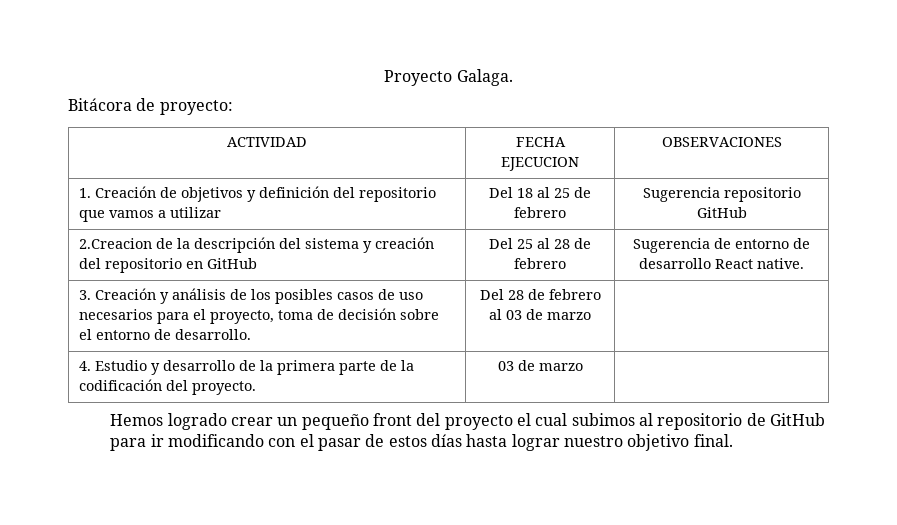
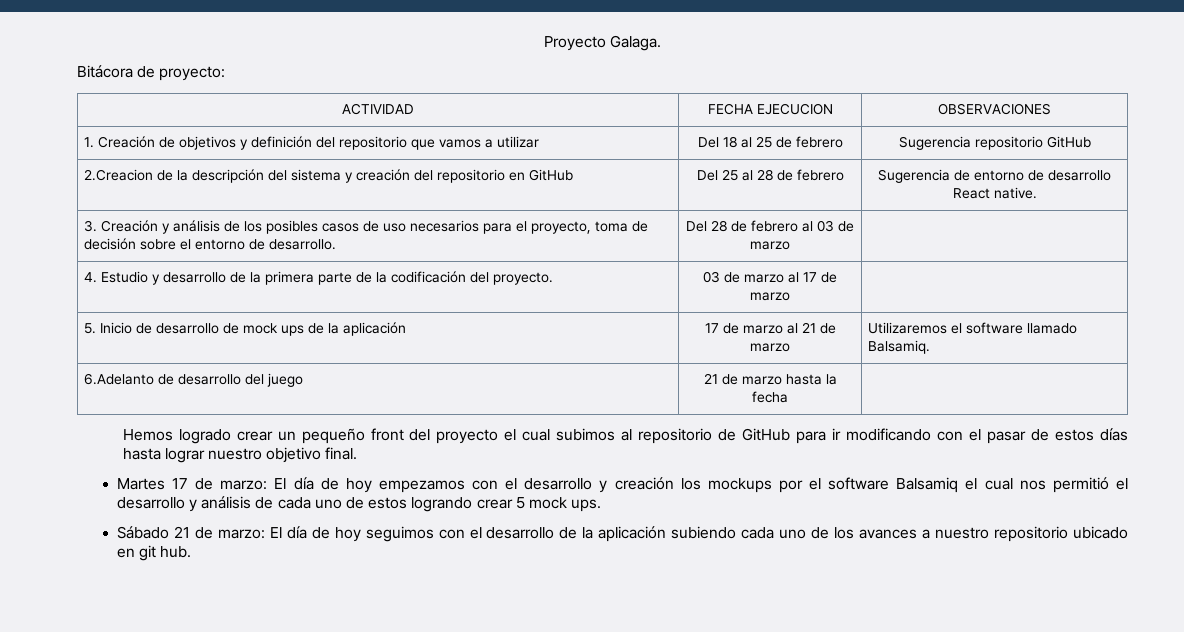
- 4. Estudio y desarrollo de la primera parte de la codificación del proyecto. | 03 de marzo |
+ 4. Estudio y desarrollo de la primera parte de la codificación del proyecto. | 03 de marzo al 17 de marzo |
+ 5. Inicio de desarrollo de mock ups de la aplicación | 17 de marzo al 21 de marzo | Utilizaremos el software llamado Balsamiq.
+ 6.Adelanto de desarrollo del juego | 21 de marzo hasta la fecha |
+ Martes 17 de marzo: El día de hoy empezamos con el desarrollo y creación los mockups por el software Balsamiq el cual nos permitió el desarrollo y análisis de cada uno de estos logrando crear 5 mock ups.
+ Sábado 21 de marzo: El día de hoy seguimos con el desarrollo de la aplicación subiendo cada uno de los avances a nuestro repositorio ubicado en git hub.

